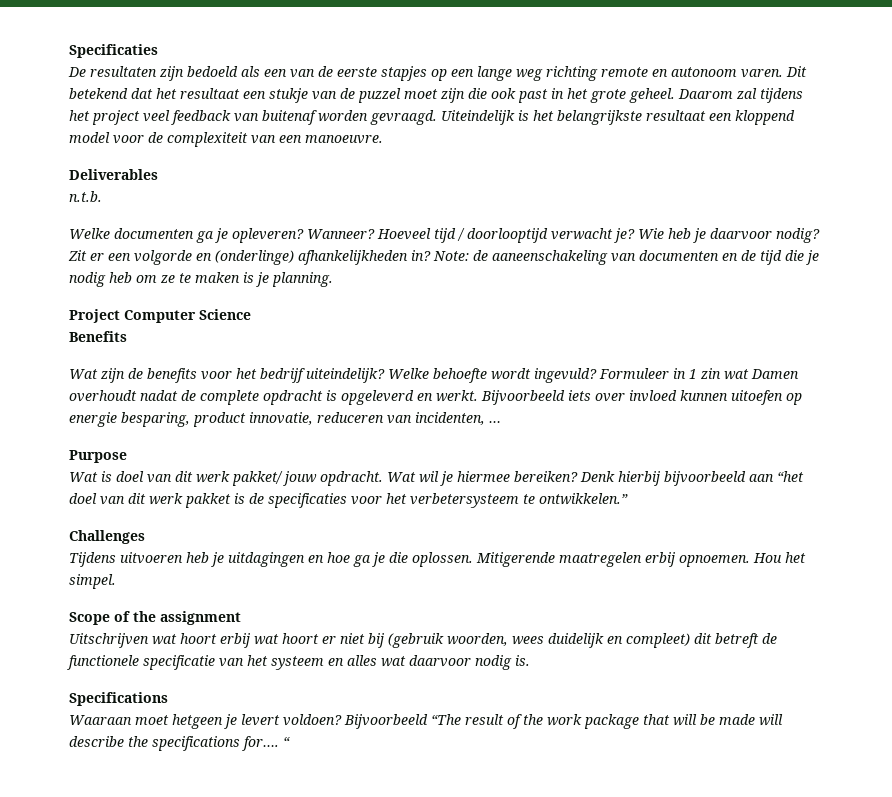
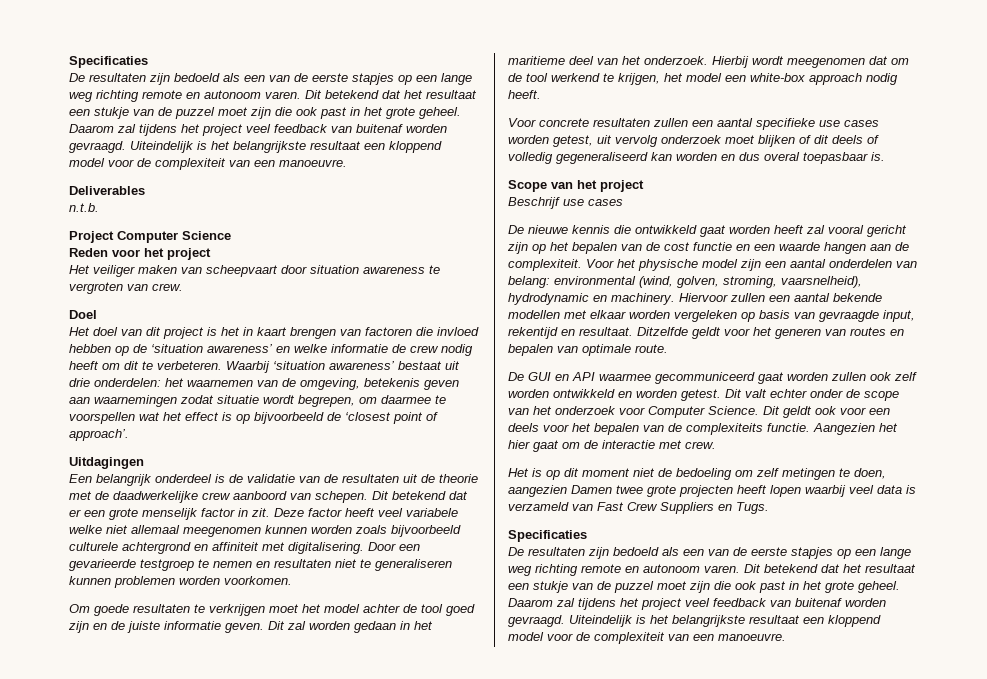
- Welke documenten ga je opleveren? Wanneer? Hoeveel tijd / doorlooptijd verwacht je? Wie heb je daarvoor nodig? Zit er een volgorde en (onderlinge) afhankelijkheden in? Note: de aaneenschakeling van documenten en de tijd die je nodig heb om ze te maken is je planning.
  Project Computer Science
- Benefits
- Wat zijn de benefits voor het bedrijf uiteindelijk? Welke behoefte wordt ingevuld? Formuleer in 1 zin wat Damen overhoudt nadat de complete opdracht is opgeleverd en werkt. Bijvoorbeeld iets over invloed kunnen uitoefen op energie besparing, product innovatie, reduceren van incidenten, …
- Purpose
- Wat is doel van dit werk pakket/ jouw opdracht. Wat wil je hiermee bereiken? Denk hierbij bijvoorbeeld aan “het doel van dit werk pakket is de specificaties voor het verbetersysteem te ontwikkelen.”
- Challenges
- Tijdens uitvoeren heb je uitdagingen en hoe ga je die oplossen. Mitigerende maatregelen erbij opnoemen. Hou het simpel.
- Scope of the assignment
- Uitschrijven wat hoort erbij wat hoort er niet bij (gebruik woorden, wees duidelijk en compleet) dit betreft de functionele specificatie van het systeem en alles wat daarvoor nodig is.
- Specifications
- Waaraan moet hetgeen je levert voldoen? Bijvoorbeeld “The result of the work package that will be made will describe the specifications for…. “
+ Reden voor het project
+ Het veiliger maken van scheepvaart door situation awareness te vergroten van crew.
+ Doel
+ Het doel van dit project is het in kaart brengen van factoren die invloed hebben op de ‘situation awareness’ en welke informatie de crew nodig heeft om dit te verbeteren. Waarbij ‘situation awareness’ bestaat uit drie onderdelen: het waarnemen van de omgeving, betekenis geven aan waarnemingen zodat situatie wordt begrepen, om daarmee te voorspellen wat het effect is op bijvoorbeeld de ‘closest point of approach’.
+ Uitdagingen
+ Een belangrijk onderdeel is de validatie van de resultaten uit de theorie met de daadwerkelijke crew aanboord van schepen. Dit betekend dat er een grote menselijk factor in zit. Deze factor heeft veel variabele welke niet allemaal meegenomen kunnen worden zoals bijvoorbeeld culturele achtergrond en affiniteit met digitalisering. Door een gevarieerde testgroep te nemen en resultaten niet te generaliseren kunnen problemen worden voorkomen.
+ Om goede resultaten te verkrijgen moet het model achter de tool goed zijn en de juiste informatie geven. Dit zal worden gedaan in het maritieme deel van het onderzoek. Hierbij wordt meegenomen dat om de tool werkend te krijgen, het model een white-box approach nodig heeft.
+ Voor concrete resultaten zullen een aantal specifieke use cases worden getest, uit vervolg onderzoek moet blijken of dit deels of volledig gegeneraliseerd kan worden en dus overal toepasbaar is.
+ Scope van het project
+ Beschrijf use cases
+ De nieuwe kennis die ontwikkeld gaat worden heeft zal vooral gericht zijn op het bepalen van de cost functie en een waarde hangen aan de complexiteit. Voor het physische model zijn een aantal onderdelen van belang: environmental (wind, golven, stroming, vaarsnelheid), hydrodynamic en machinery. Hiervoor zullen een aantal bekende modellen met elkaar worden vergeleken op basis van gevraagde input, rekentijd en resultaat. Ditzelfde geldt voor het generen van routes en bepalen van optimale route.
+ De GUI en API waarmee gecommuniceerd gaat worden zullen ook zelf worden ontwikkeld en worden getest. Dit valt echter onder de scope van het onderzoek voor Computer Science. Dit geldt ook voor een deels voor het bepalen van de complexiteits functie. Aangezien het hier gaat om de interactie met crew.
+ Het is op dit moment niet de bedoeling om zelf metingen te doen, aangezien Damen twee grote projecten heeft lopen waarbij veel data is verzameld van Fast Crew Suppliers en Tugs.
+ Specificaties
+ De resultaten zijn bedoeld als een van de eerste stapjes op een lange weg richting remote en autonoom varen. Dit betekend dat het resultaat een stukje van de puzzel moet zijn die ook past in het grote geheel. Daarom zal tijdens het project veel feedback van buitenaf worden gevraagd. Uiteindelijk is het belangrijkste resultaat een kloppend model voor de complexiteit van een manoeuvre.

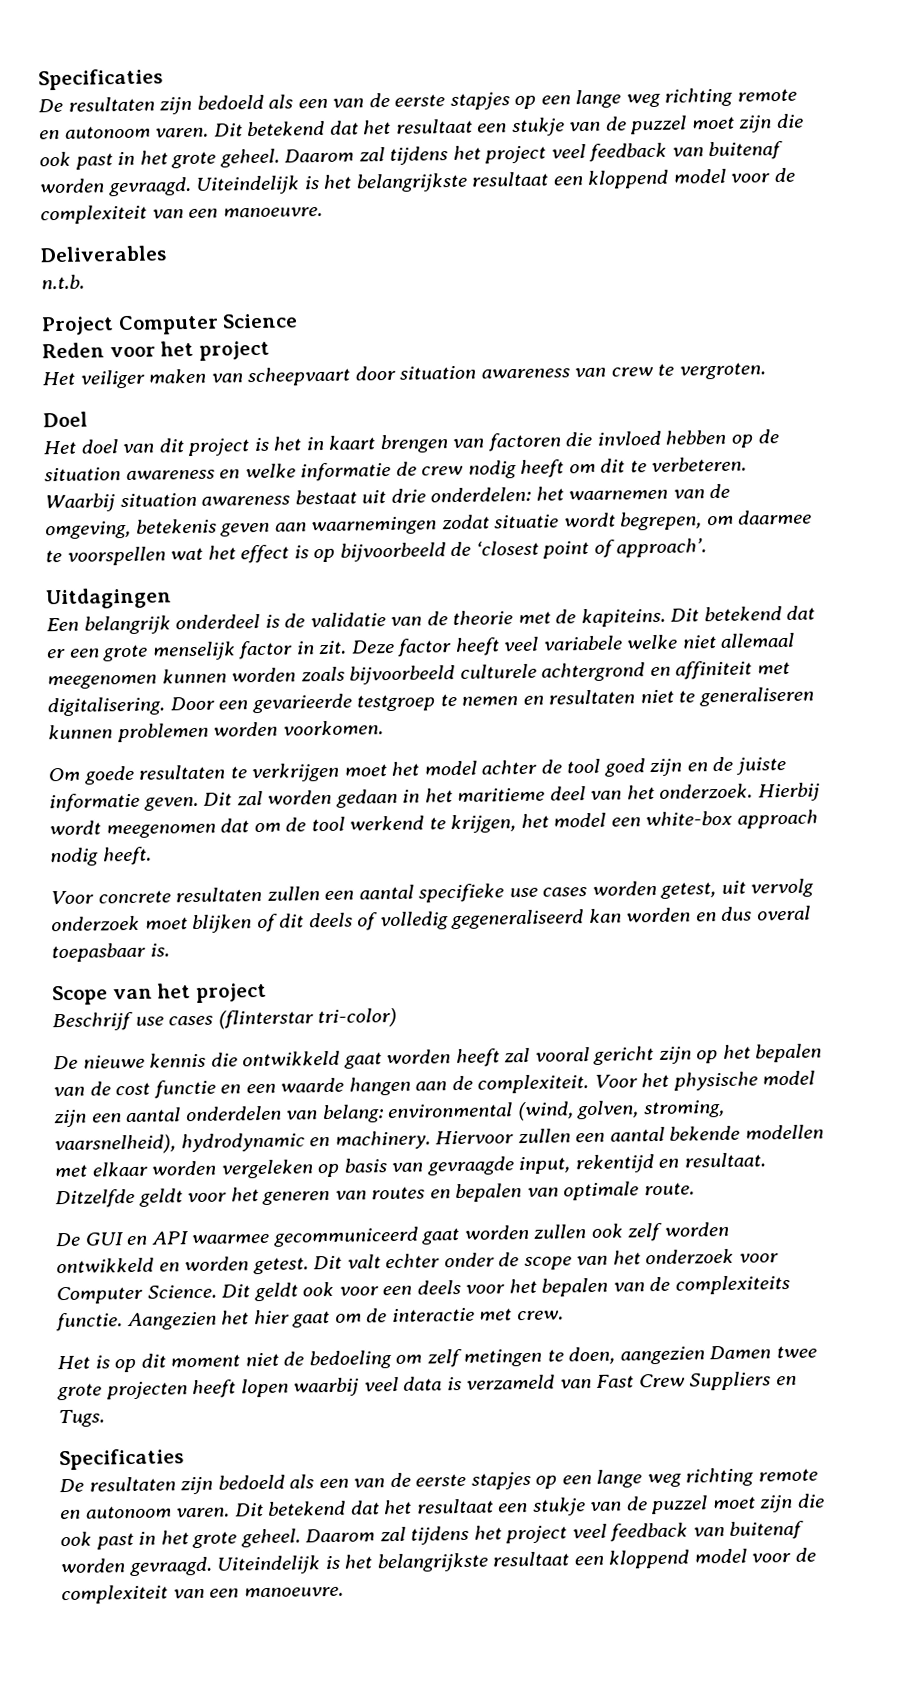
- Het veiliger maken van scheepvaart door situation awareness te vergroten van crew.
+ Het veiliger maken van scheepvaart door situation awareness van crew te vergroten.
- Het doel van dit project is het in kaart brengen van factoren die invloed hebben op de ‘situation awareness’ en welke informatie de crew nodig heeft om dit te verbeteren.
+ Het doel van dit project is het in kaart brengen van factoren die invloed hebben op de situation awareness en welke informatie de crew nodig heeft om dit te verbeteren.
- Waarbij ‘situation awareness’ bestaat uit drie onderdelen: het waarnemen van de omgeving, betekenis geven aan waarnemingen zodat situatie wordt begrepen, om daarmee te voorspellen wat het effect is op bijvoorbeeld de ‘closest point of approach’.
+ Waarbij situation awareness bestaat uit drie onderdelen: het waarnemen van de omgeving, betekenis geven aan waarnemingen zodat situatie wordt begrepen, om daarmee te voorspellen wat het effect is op bijvoorbeeld de ‘closest point of approach’.
- Een belangrijk onderdeel is de validatie van de resultaten uit de theorie met de daadwerkelijke crew aanboord van schepen.
+ Een belangrijk onderdeel is de validatie van de theorie met de kapiteins.
- Beschrijf use cases
+ Beschrijf use cases (flinterstar tri-color)

